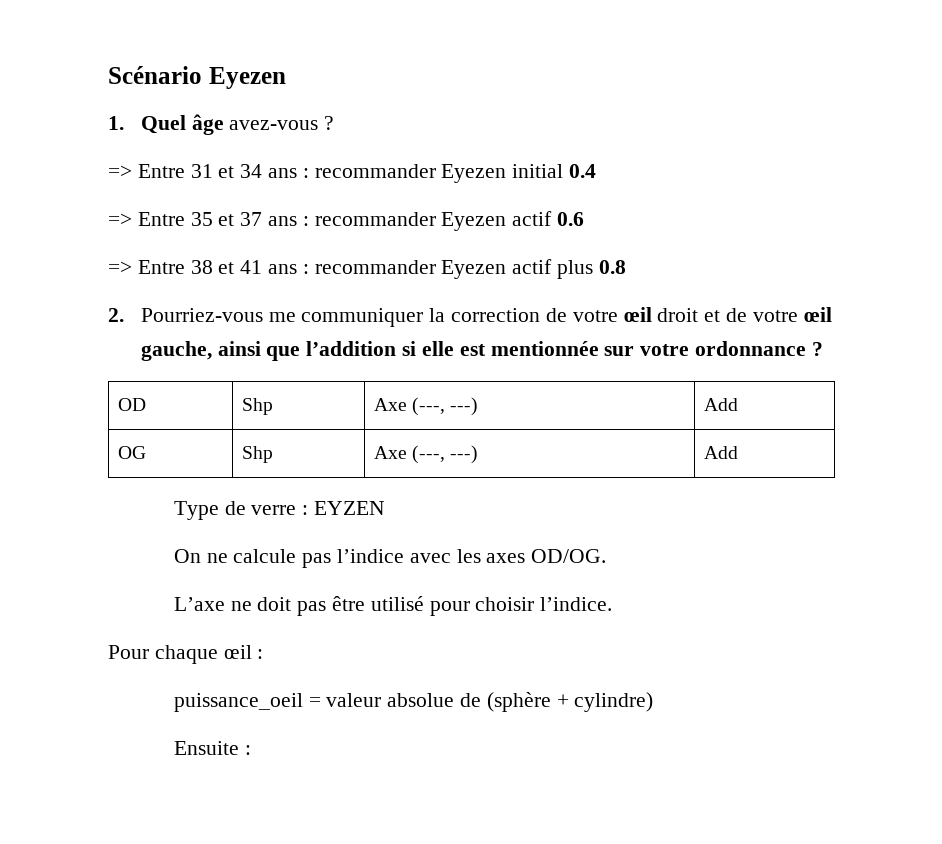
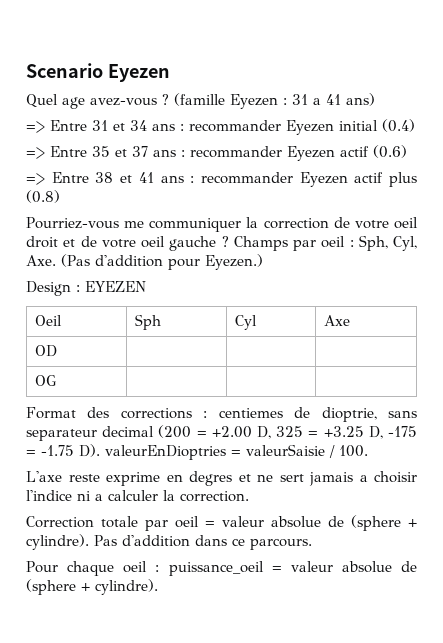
- Scénario Eyezen
+ Scenario Eyezen
- 1. Quel âge avez-vous ?
+ Quel age avez-vous ? (famille Eyezen : 31 a 41 ans)
- => Entre 31 et 34 ans : recommander Eyezen initial 0.4
+ => Entre 31 et 34 ans : recommander Eyezen initial (0.4)
- => Entre 35 et 37 ans : recommander Eyezen actif 0.6
+ => Entre 35 et 37 ans : recommander Eyezen actif (0.6)
- => Entre 38 et 41 ans : recommander Eyezen actif plus 0.8
- 2. Pourriez-vous me communiquer la correction de votre œil droit et de votre œil gauche, ainsi que l’addition si elle est mentionnée sur votre ordonnance ?
- OD | Shp | Axe (---, ---) | Add
- OG | Shp | Axe (---, ---) | Add
- Type de verre : EYZEN
- On ne calcule pas l’indice avec les axes OD/OG.
- L’axe ne doit pas être utilisé pour choisir l’indice.
+ => Entre 38 et 41 ans : recommander Eyezen actif plus (0.8)
+ Pourriez-vous me communiquer la correction de votre oeil droit et de votre oeil gauche ? Champs par oeil : Sph, Cyl, Axe. (Pas d'addition pour Eyezen.)
+ Design : EYEZEN
+ Oeil | Sph | Cyl | Axe
+ OD | | |
+ OG | | |
+ Format des corrections : centiemes de dioptrie, sans separateur decimal (200 = +2.00 D, 325 = +3.25 D, -175 = -1.75 D). valeurEnDioptries = valeurSaisie / 100.
+ L'axe reste exprime en degres et ne sert jamais a choisir l'indice ni a calculer la correction.
+ Correction totale par oeil = valeur absolue de (sphere + cylindre). Pas d'addition dans ce parcours.
- Pour chaque œil :
- puissance_oeil = valeur absolue de (sphère + cylindre)
- Ensuite :
+ Pour chaque oeil : puissance_oeil = valeur absolue de (sphere + cylindre).

